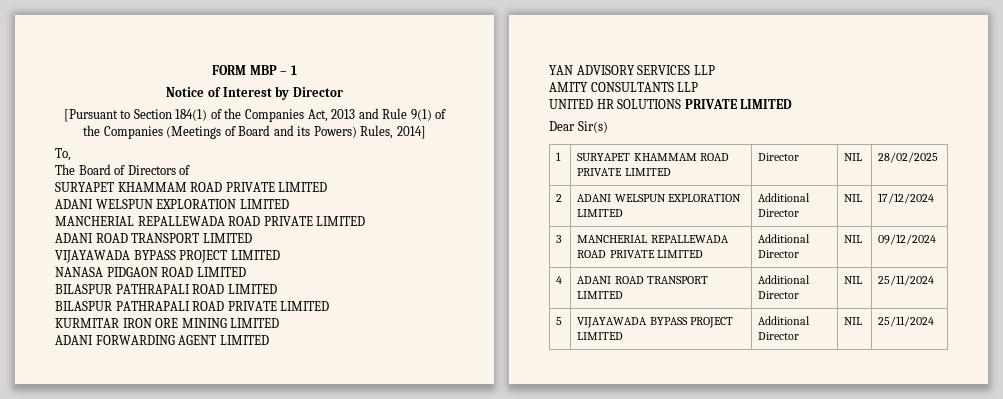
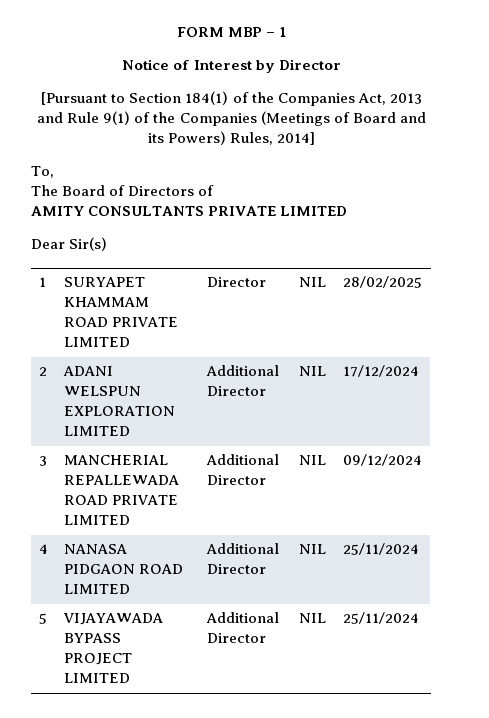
  The Board of Directors of
- SURYAPET KHAMMAM ROAD PRIVATE LIMITED
- ADANI WELSPUN EXPLORATION LIMITED
- MANCHERIAL REPALLEWADA ROAD PRIVATE LIMITED
- ADANI ROAD TRANSPORT LIMITED
- VIJAYAWADA BYPASS PROJECT LIMITED
- NANASA PIDGAON ROAD LIMITED
- BILASPUR PATHRAPALI ROAD LIMITED
- BILASPUR PATHRAPALI ROAD PRIVATE LIMITED
- KURMITAR IRON ORE MINING LIMITED
- ADANI FORWARDING AGENT LIMITED
- YAN ADVISORY SERVICES LLP
- AMITY CONSULTANTS LLP
- UNITED HR SOLUTIONS PRIVATE LIMITED
+ AMITY CONSULTANTS PRIVATE LIMITED
- 4 | ADANI ROAD TRANSPORT LIMITED | Additional Director | NIL | 25/11/2024
+ 4 | NANASA PIDGAON ROAD LIMITED | Additional Director | NIL | 25/11/2024

